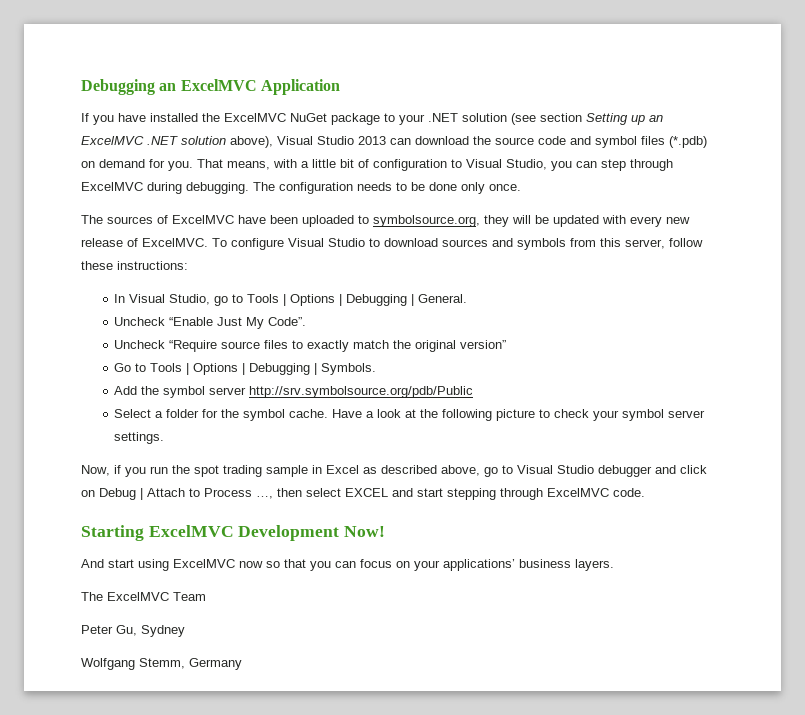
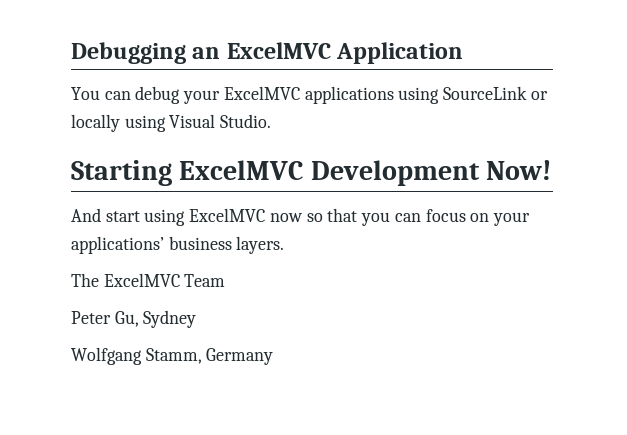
- If you have installed the ExcelMVC NuGet package to your .NET solution (see section Setting up an ExcelMVC .NET solution above), Visual Studio 2013 can download the source code and symbol files (*.pdb) on demand for you. That means, with a little bit of configuration to Visual Studio, you can step through ExcelMVC during debugging. The configuration needs to be done only once.
- The sources of ExcelMVC have been uploaded to symbolsource.org, they will be updated with every new release of ExcelMVC. To configure Visual Studio to download sources and symbols from this server, follow these instructions:
- In Visual Studio, go to Tools | Options | Debugging | General.
- Uncheck “Enable Just My Code”.
- Uncheck “Require source files to exactly match the original version”
- Go to Tools | Options | Debugging | Symbols.
- Add the symbol server http://srv.symbolsource.org/pdb/Public
- Select a folder for the symbol cache. Have a look at the following picture to check your symbol server settings.
- Now, if you run the spot trading sample in Excel as described above, go to Visual Studio debugger and click on Debug | Attach to Process …, then select EXCEL and start stepping through ExcelMVC code.
+ You can debug your ExcelMVC applications using SourceLink or locally using Visual Studio.
- Wolfgang Stemm, Germany
+ Wolfgang Stamm, Germany

